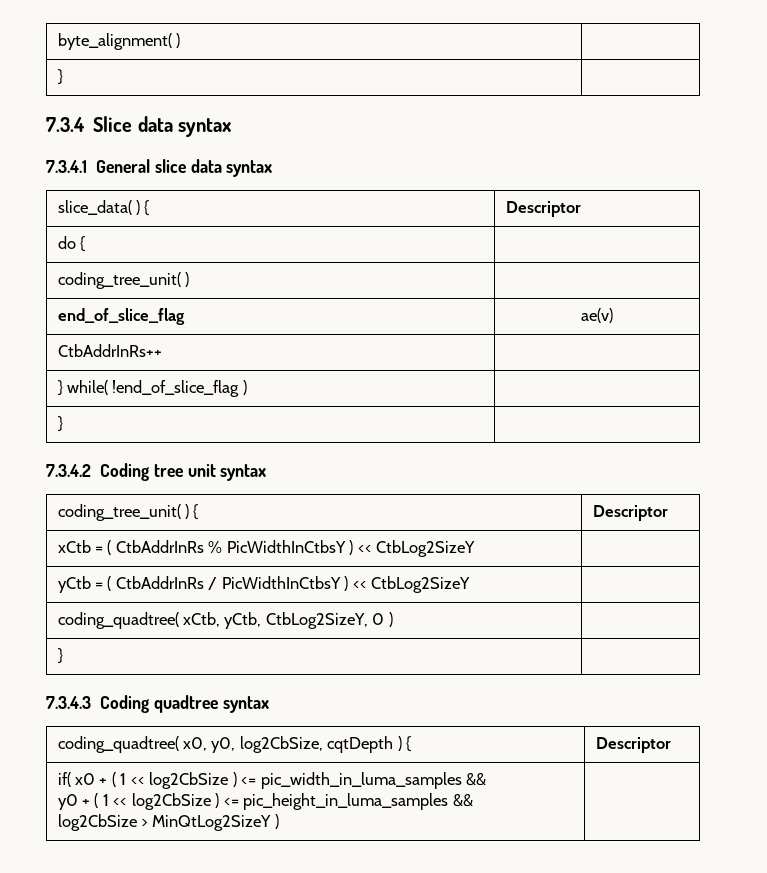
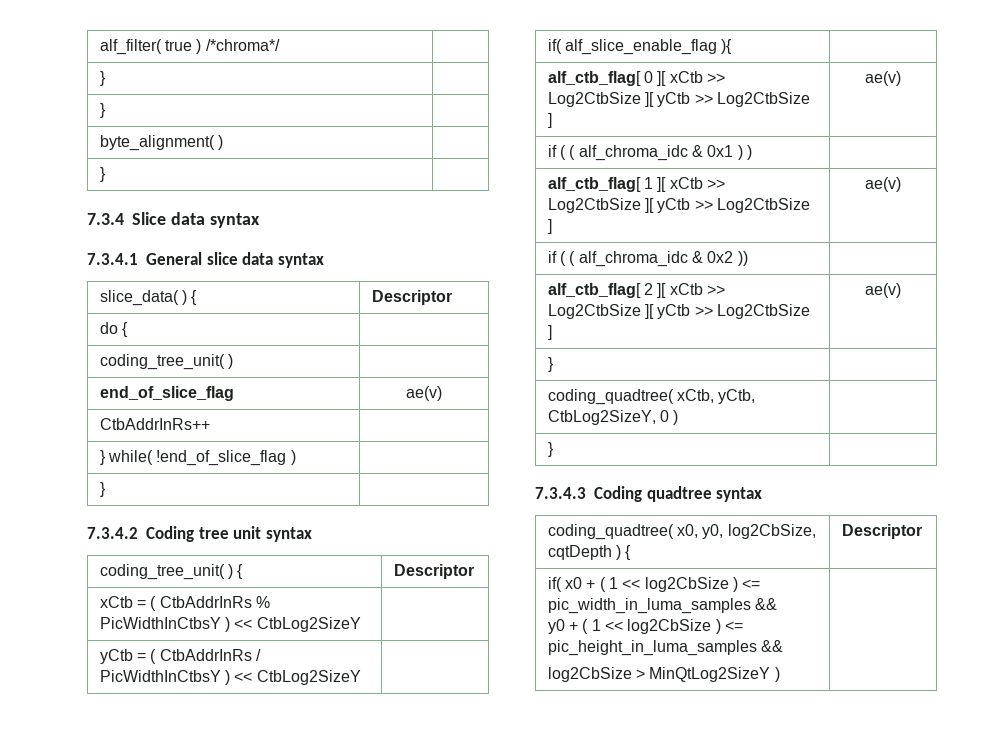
+ alf_filter( true ) /*chroma*/ |
+ } |
+ } |
+ if( alf_slice_enable_flag ){ |
+ alf_ctb_flag[ 0 ][ xCtb >> Log2CtbSize ][ yCtb >> Log2CtbSize ] | ae(v)
+ if ( ( alf_chroma_idc & 0x1 ) ) |
+ alf_ctb_flag[ 1 ][ xCtb >> Log2CtbSize ][ yCtb >> Log2CtbSize ] | ae(v)
+ if ( ( alf_chroma_idc & 0x2 )) |
+ alf_ctb_flag[ 2 ][ xCtb >> Log2CtbSize ][ yCtb >> Log2CtbSize ] | ae(v)
+ } |

